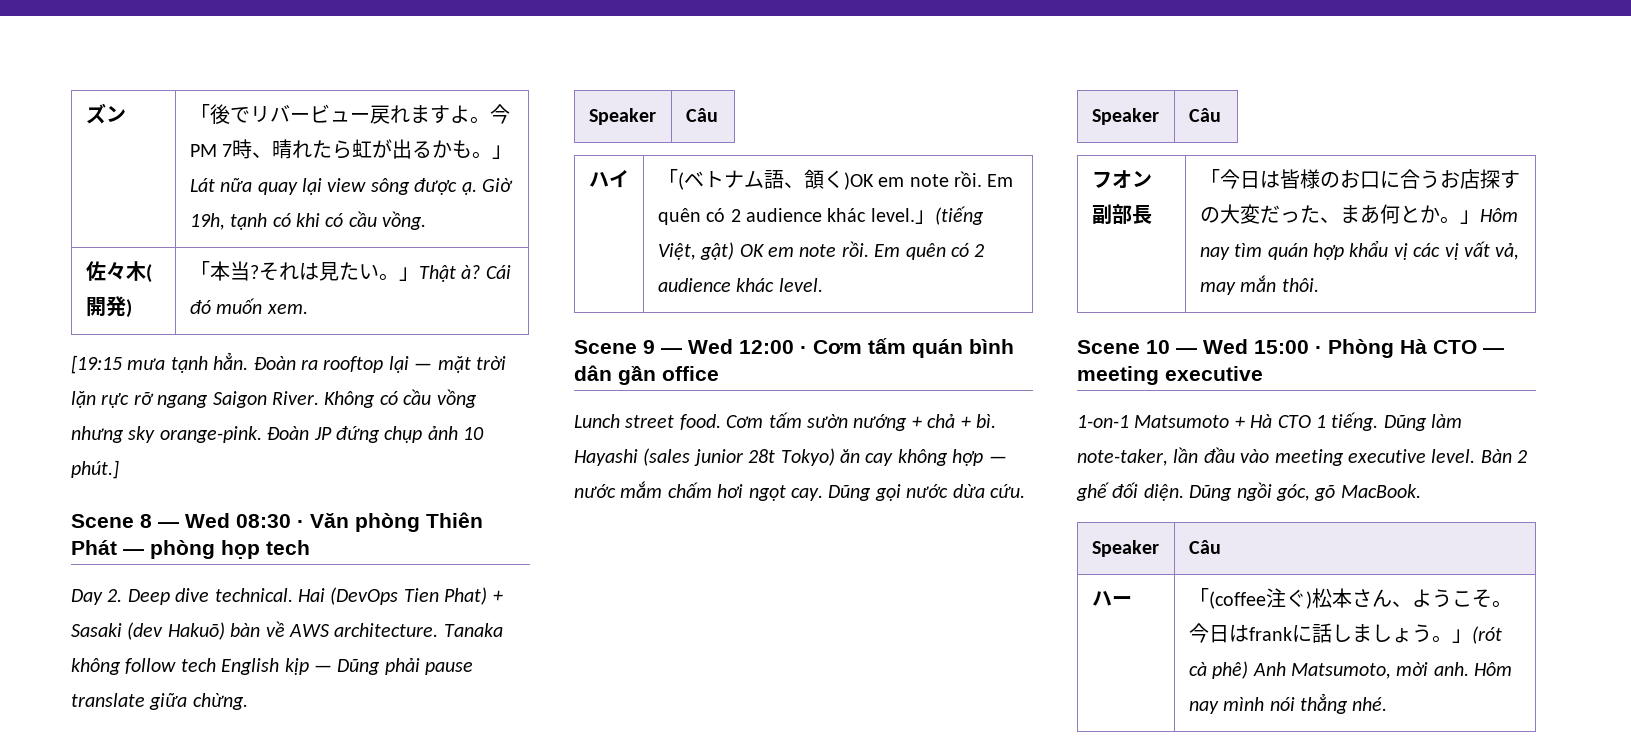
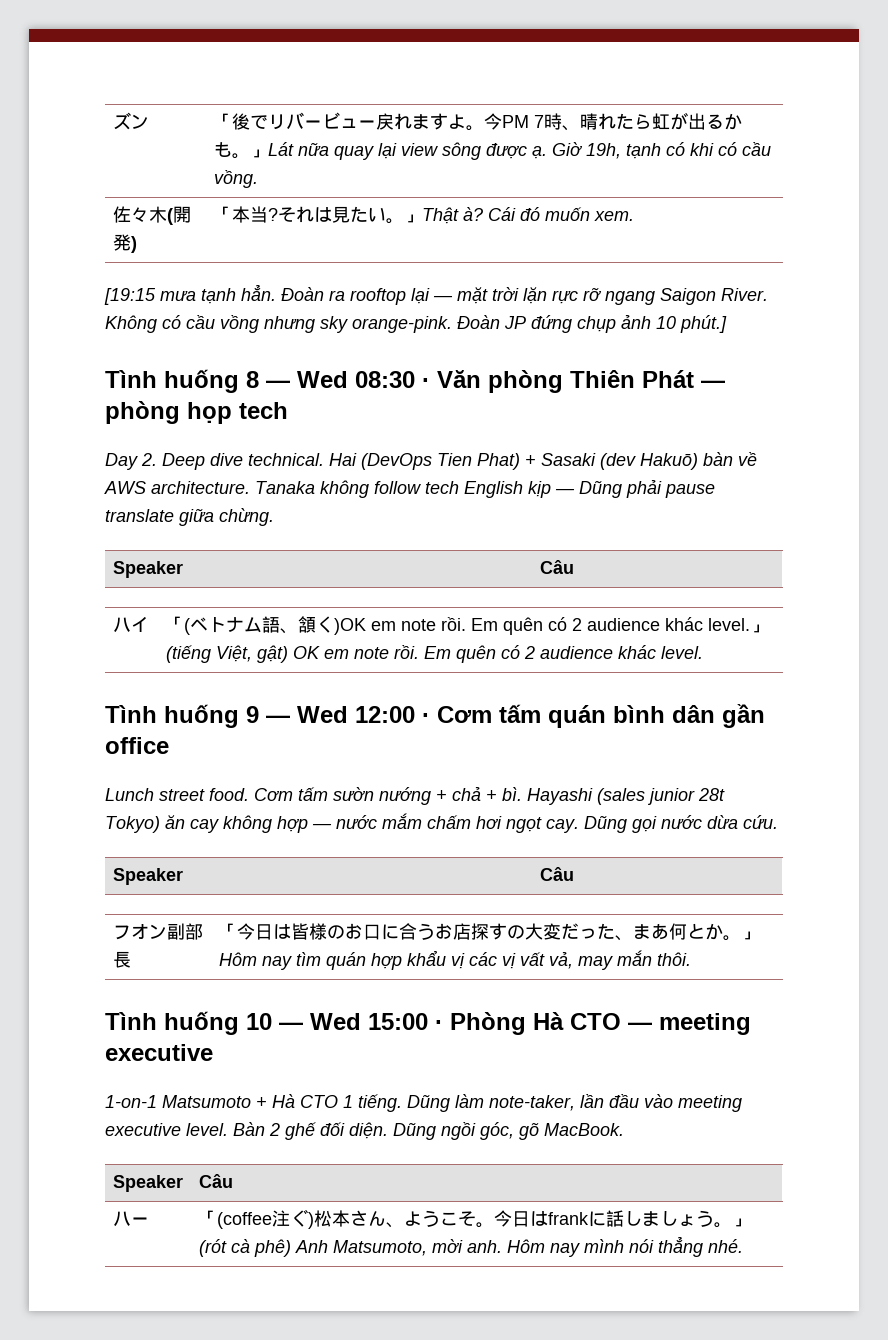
- Scene 8 — Wed 08:30 · Văn phòng Thiên Phát — phòng họp tech
+ Tình huống 8 — Wed 08:30 · Văn phòng Thiên Phát — phòng họp tech
- Scene 9 — Wed 12:00 · Cơm tấm quán bình dân gần office
+ Tình huống 9 — Wed 12:00 · Cơm tấm quán bình dân gần office
- Scene 10 — Wed 15:00 · Phòng Hà CTO — meeting executive
+ Tình huống 10 — Wed 15:00 · Phòng Hà CTO — meeting executive

